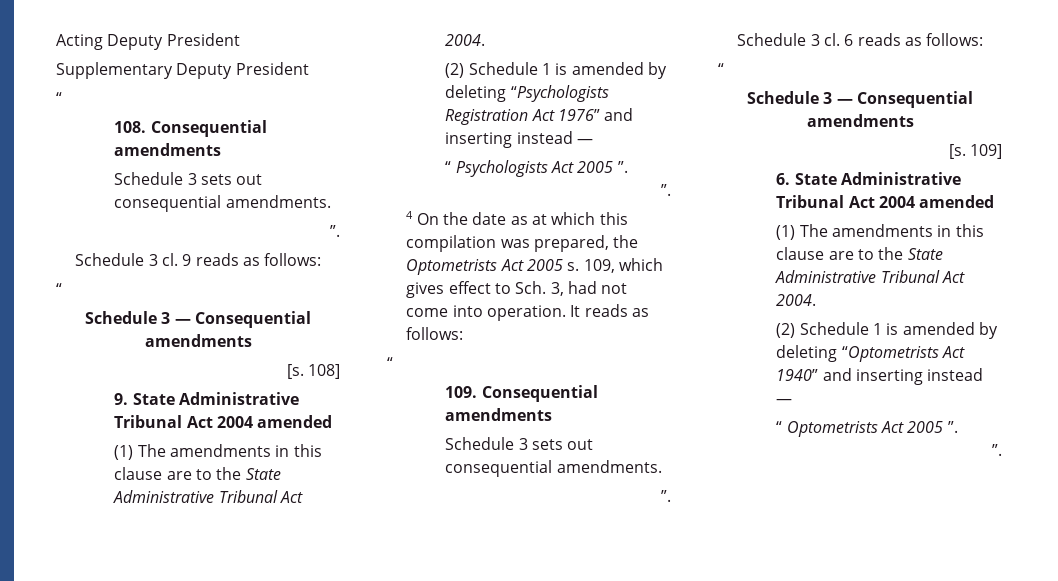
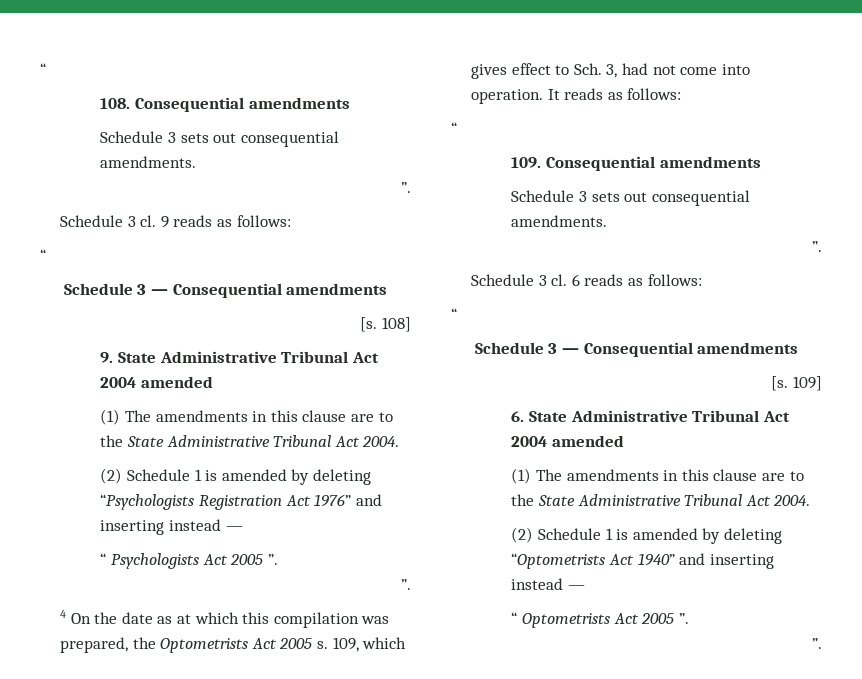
- Acting Deputy President
- Supplementary Deputy President

